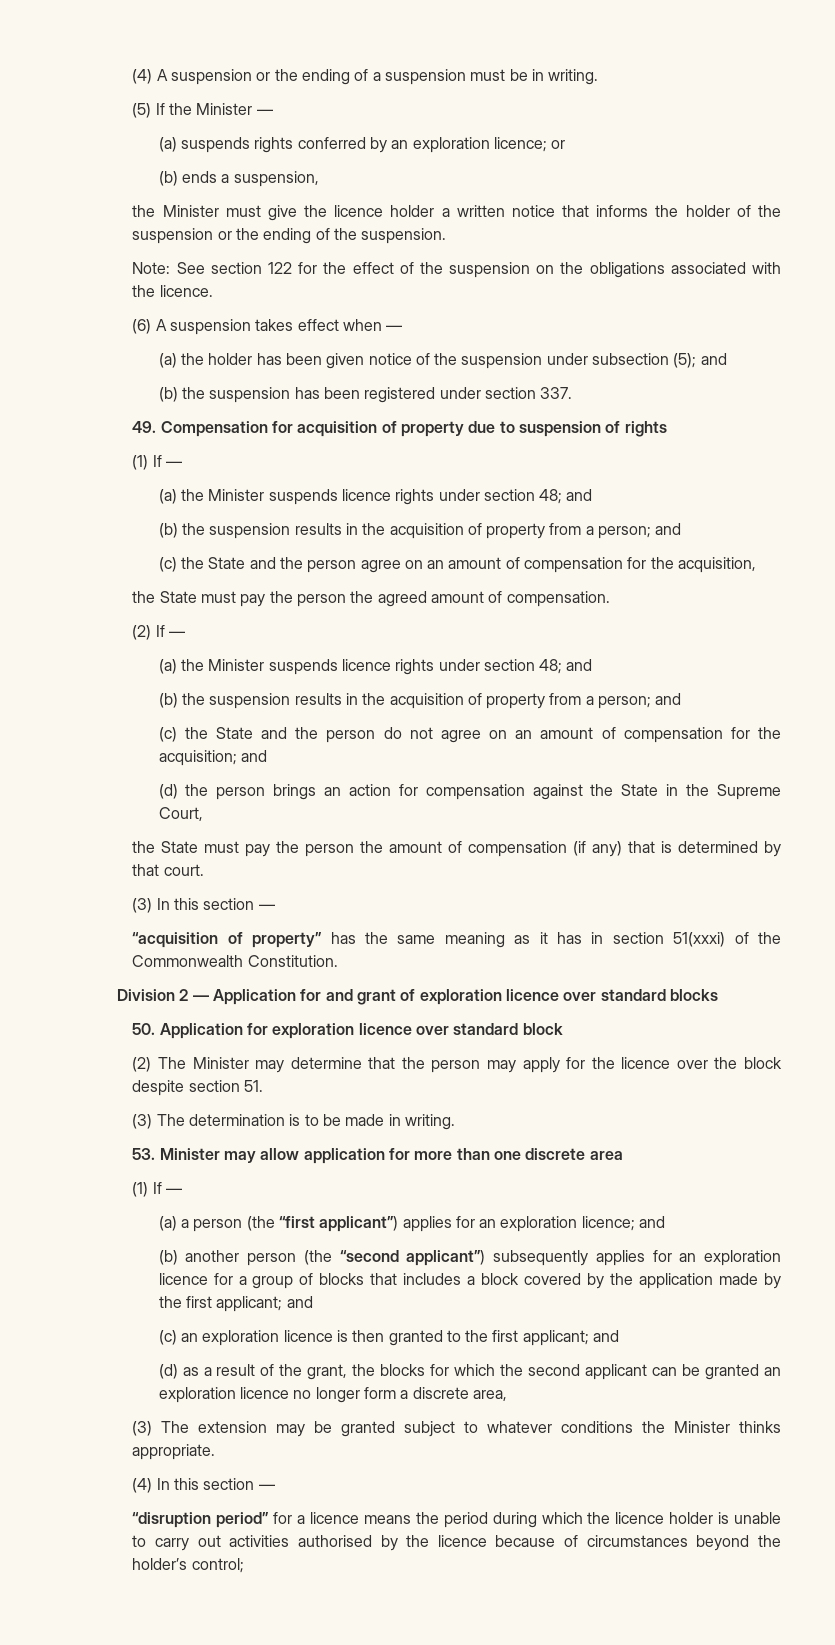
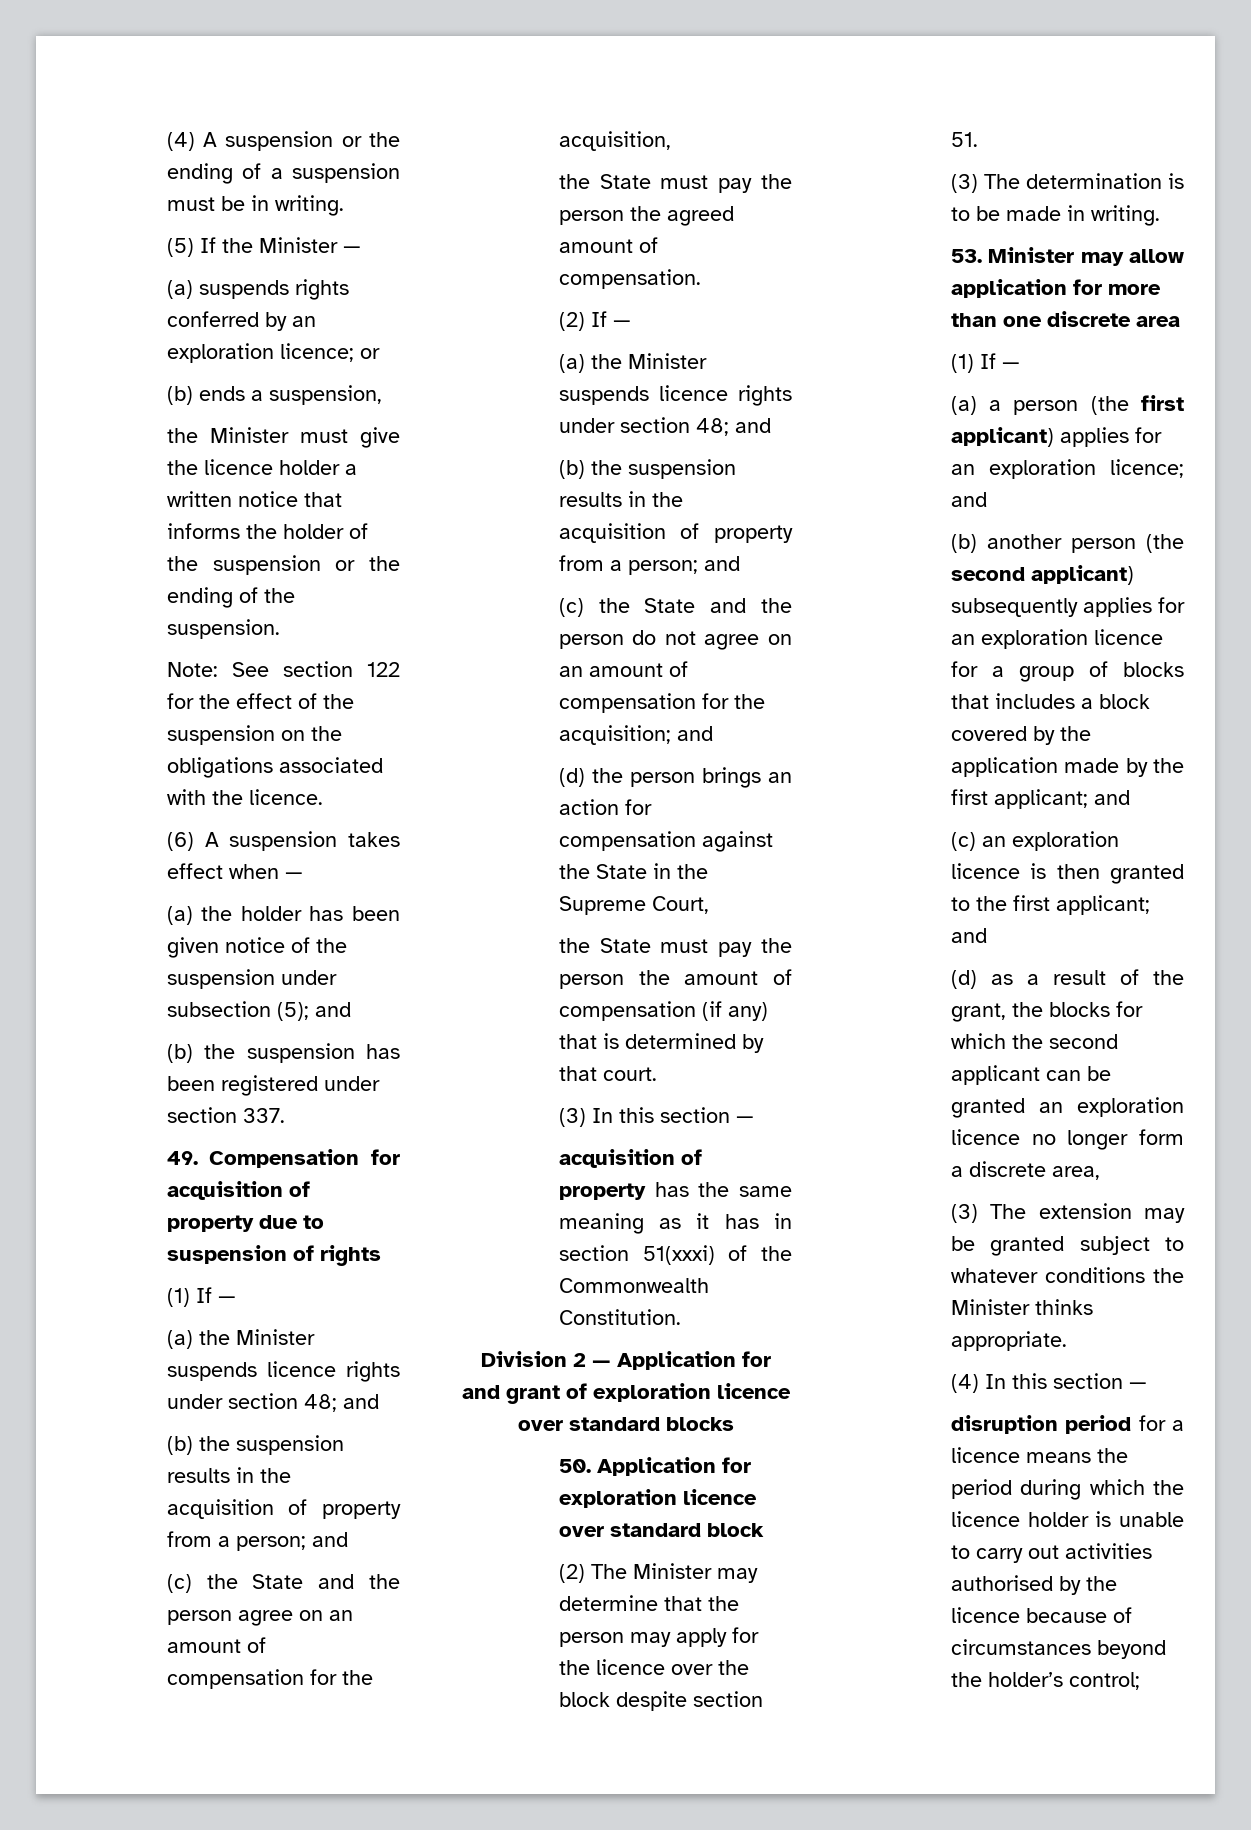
- “acquisition of property” has the same meaning as it has in section 51(xxxi) of the Commonwealth Constitution.
+ acquisition of property has the same meaning as it has in section 51(xxxi) of the Commonwealth Constitution.
- (a) a person (the “first applicant”) applies for an exploration licence; and
+ (a) a person (the first applicant) applies for an exploration licence; and
- (b) another person (the “second applicant”) subsequently applies for an exploration licence for a group of blocks that includes a block covered by the application made by the first applicant; and
+ (b) another person (the second applicant) subsequently applies for an exploration licence for a group of blocks that includes a block covered by the application made by the first applicant; and
- “disruption period” for a licence means the period during which the licence holder is unable to carry out activities authorised by the licence because of circumstances beyond the holder’s control;
+ disruption period for a licence means the period during which the licence holder is unable to carry out activities authorised by the licence because of circumstances beyond the holder’s control;

